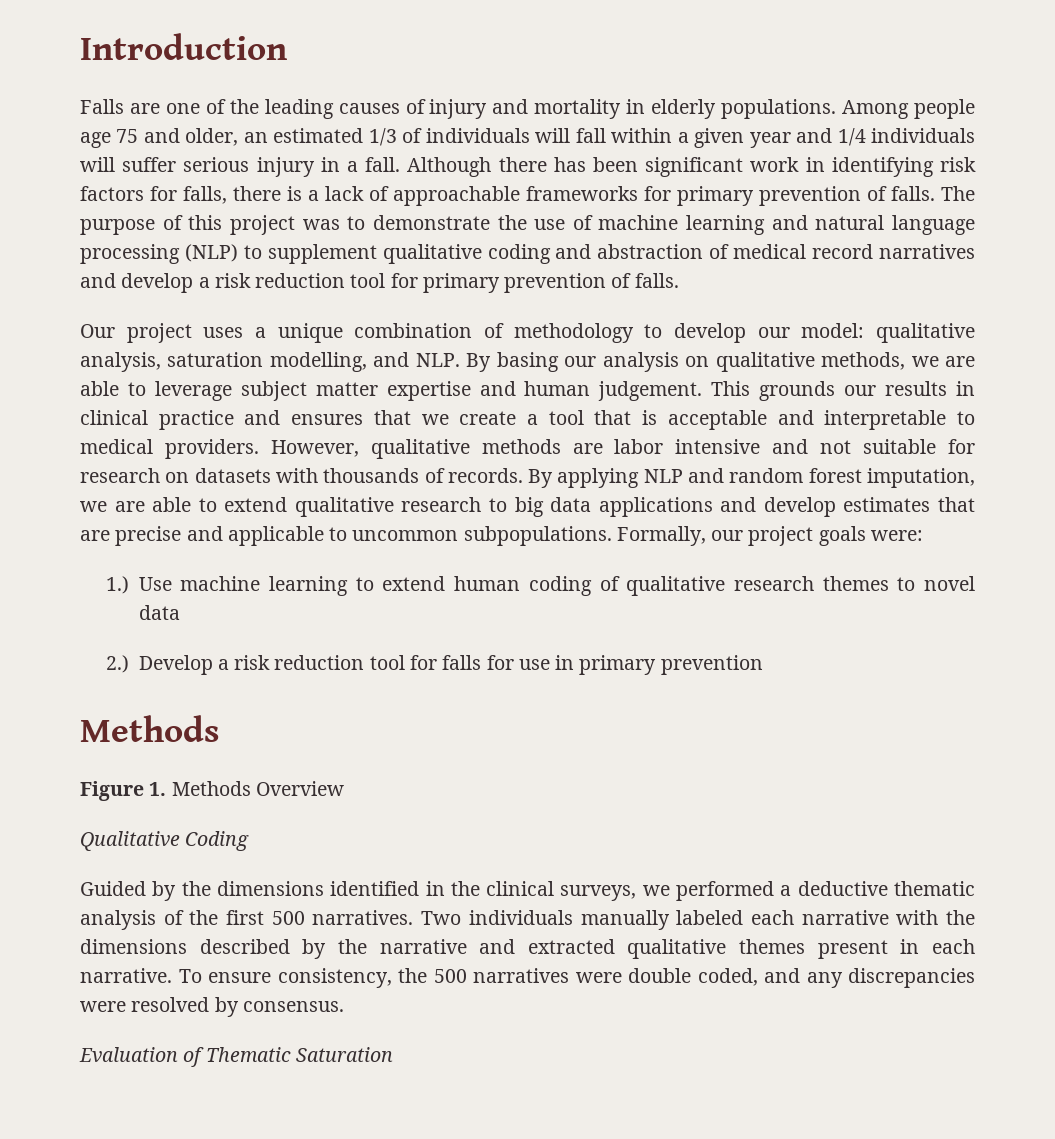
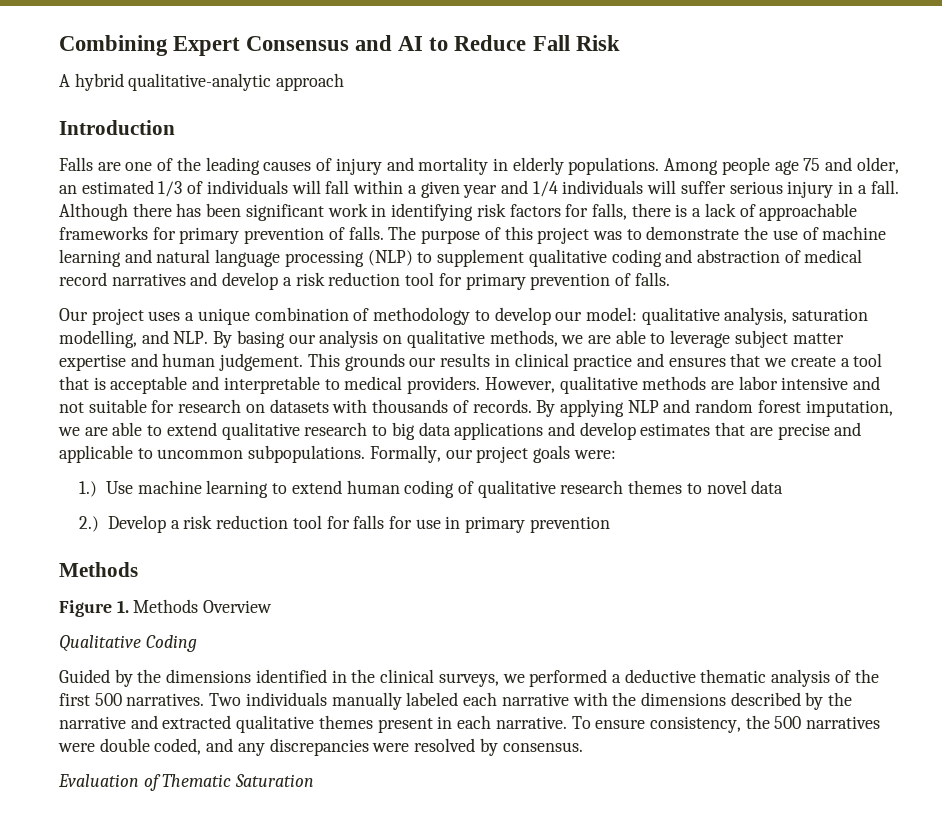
+ Combining Expert Consensus and AI to Reduce Fall Risk
+ A hybrid qualitative-analytic approach

